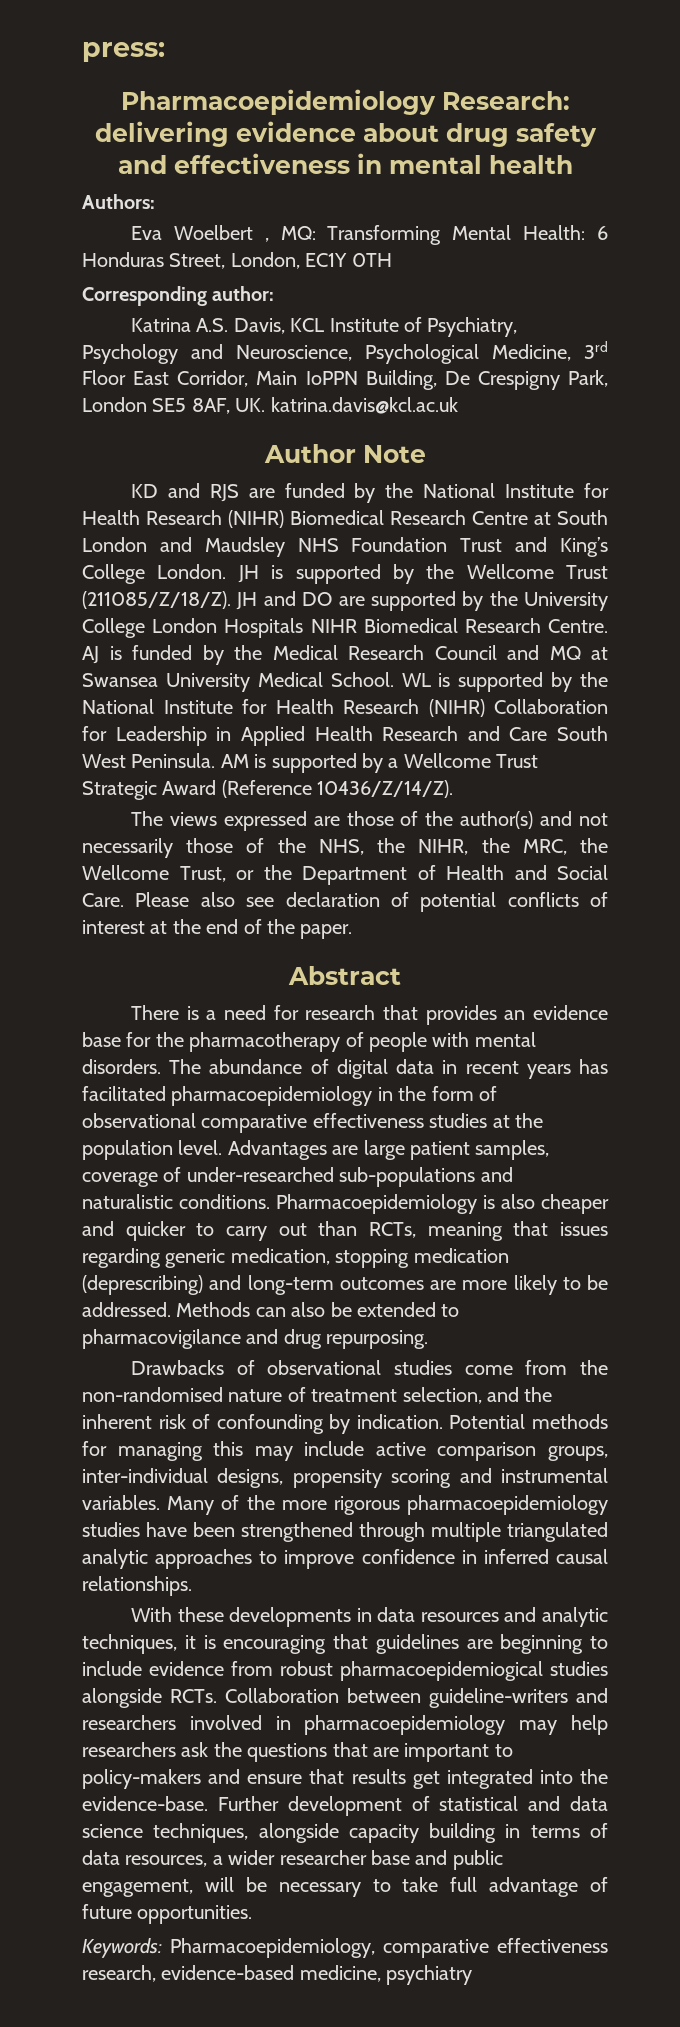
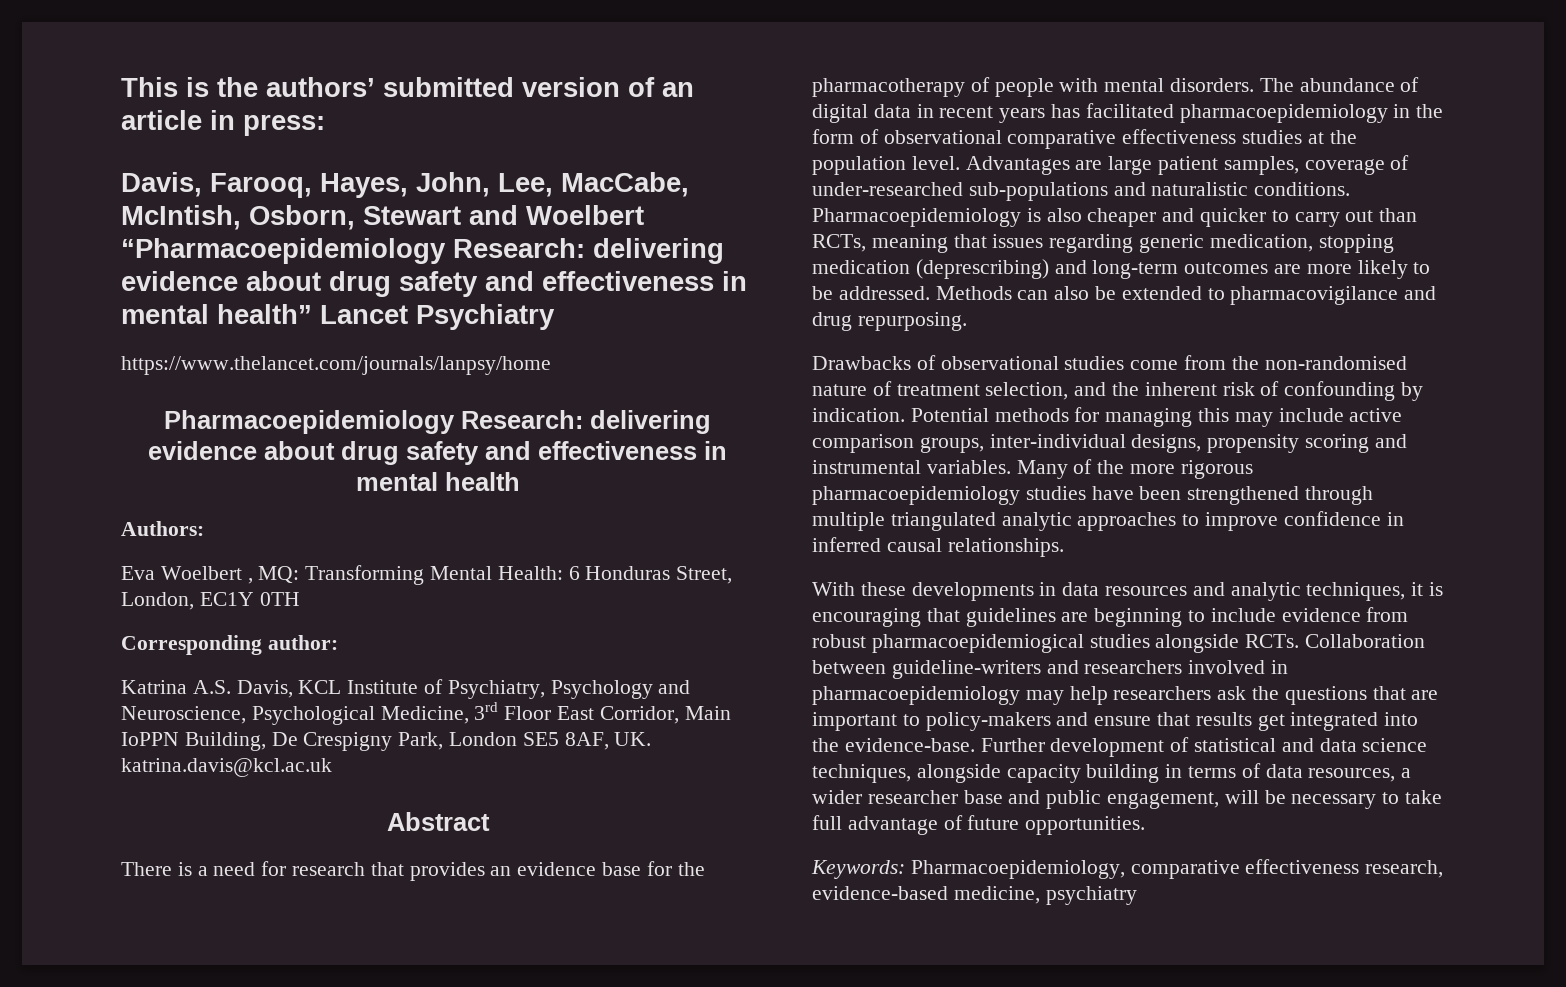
- press:
+ This is the authors’ submitted version of an article in press:
+ Davis, Farooq, Hayes, John, Lee, MacCabe, McIntish, Osborn, Stewart and Woelbert “Pharmacoepidemiology Research: delivering evidence about drug safety and effectiveness in mental health” Lancet Psychiatry
+ https://www.thelancet.com/journals/lanpsy/home
- Author Note
- KD and RJS are funded by the National Institute for Health Research (NIHR) Biomedical Research Centre at South London and Maudsley NHS Foundation Trust and King’s College London. JH is supported by the Wellcome Trust (211085/Z/18/Z). JH and DO are supported by the University College London Hospitals NIHR Biomedical Research Centre. AJ is funded by the Medical Research Council and MQ at Swansea University Medical School. WL is supported by the National Institute for Health Research (NIHR) Collaboration for Leadership in Applied Health Research and Care South West Peninsula. AM is supported by a Wellcome Trust Strategic Award (Reference 10436/Z/14/Z).
- The views expressed are those of the author(s) and not necessarily those of the NHS, the NIHR, the MRC, the Wellcome Trust, or the Department of Health and Social Care. Please also see declaration of potential conflicts of interest at the end of the paper.

